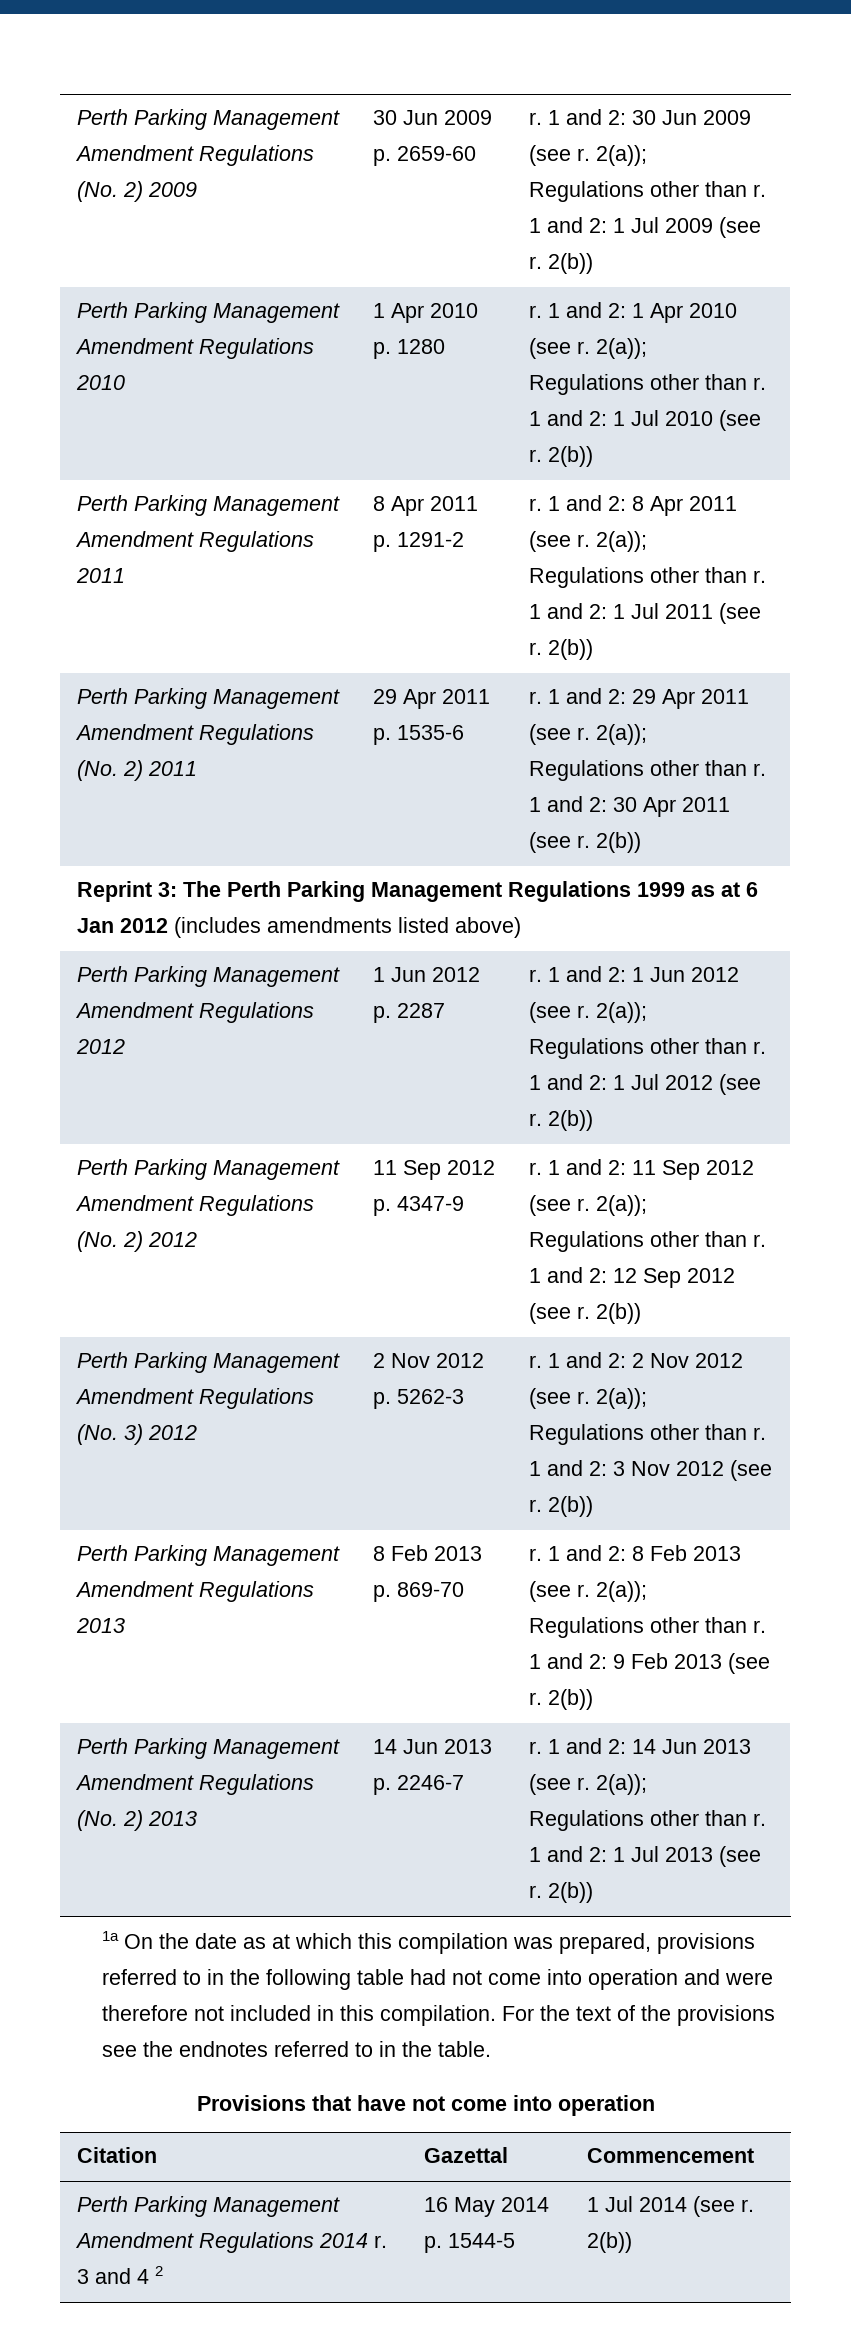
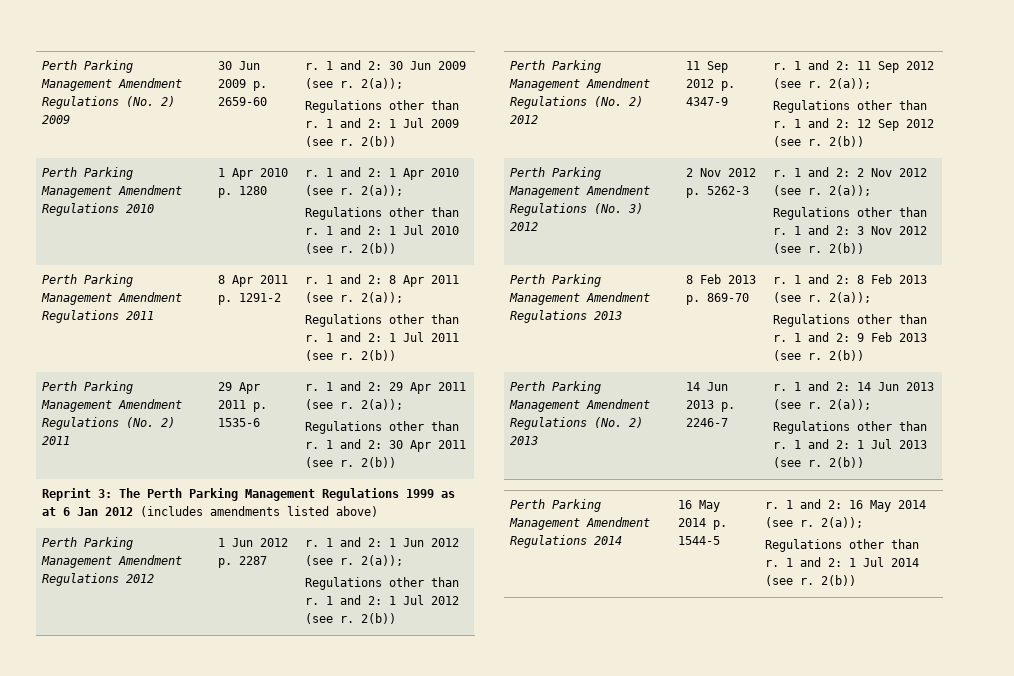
- 1a On the date as at which this compilation was prepared, provisions referred to in the following table had not come into operation and were therefore not included in this compilation. For the text of the provisions see the endnotes referred to in the table.
- Provisions that have not come into operation
- Citation | Gazettal | Commencement
- Perth Parking Management Amendment Regulations 2014 r. 3 and 4 2 | 16 May 2014 p. 1544-5 | 1 Jul 2014 (see r. 2(b))
+ Perth Parking Management Amendment Regulations 2014 | 16 May 2014 p. 1544-5 | r. 1 and 2: 16 May 2014 (see r. 2(a));
+ Regulations other than r. 1 and 2: 1 Jul 2014 (see r. 2(b))

